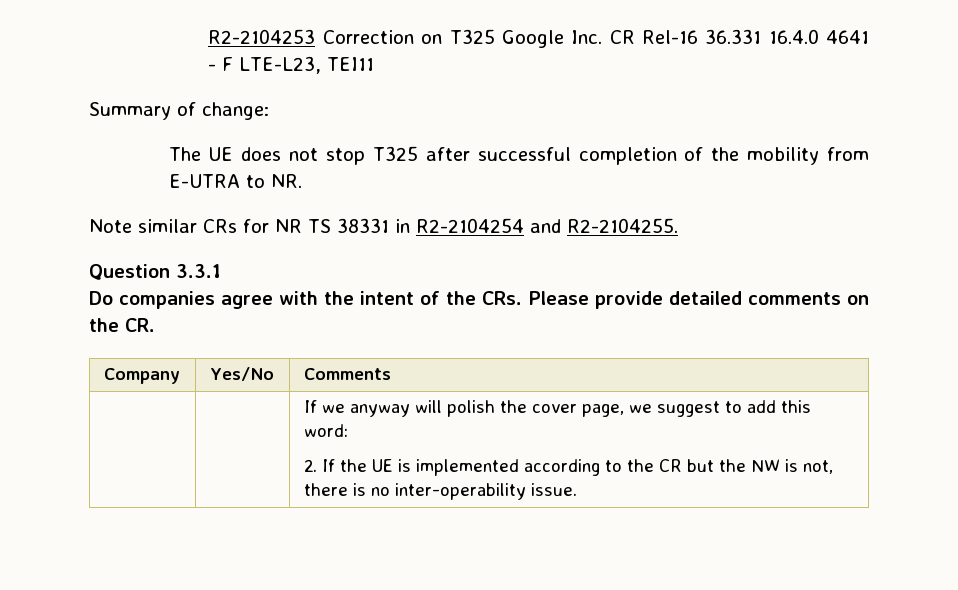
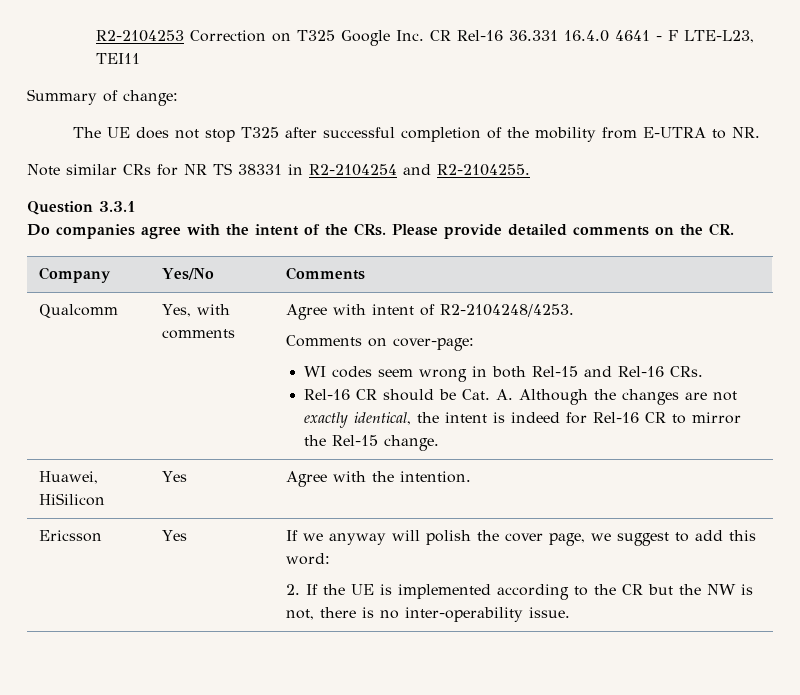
- If we anyway will polish the cover page, we suggest to add this word:
+ Qualcomm | Yes, with comments | Agree with intent of R2-2104248/4253.
+ Comments on cover-page:
+ WI codes seem wrong in both Rel-15 and Rel-16 CRs.
+ Rel-16 CR should be Cat. A. Although the changes are not exactly identical, the intent is indeed for Rel-16 CR to mirror the Rel-15 change.
+ Huawei, HiSilicon | Yes | Agree with the intention.
+ Ericsson | Yes | If we anyway will polish the cover page, we suggest to add this word:

